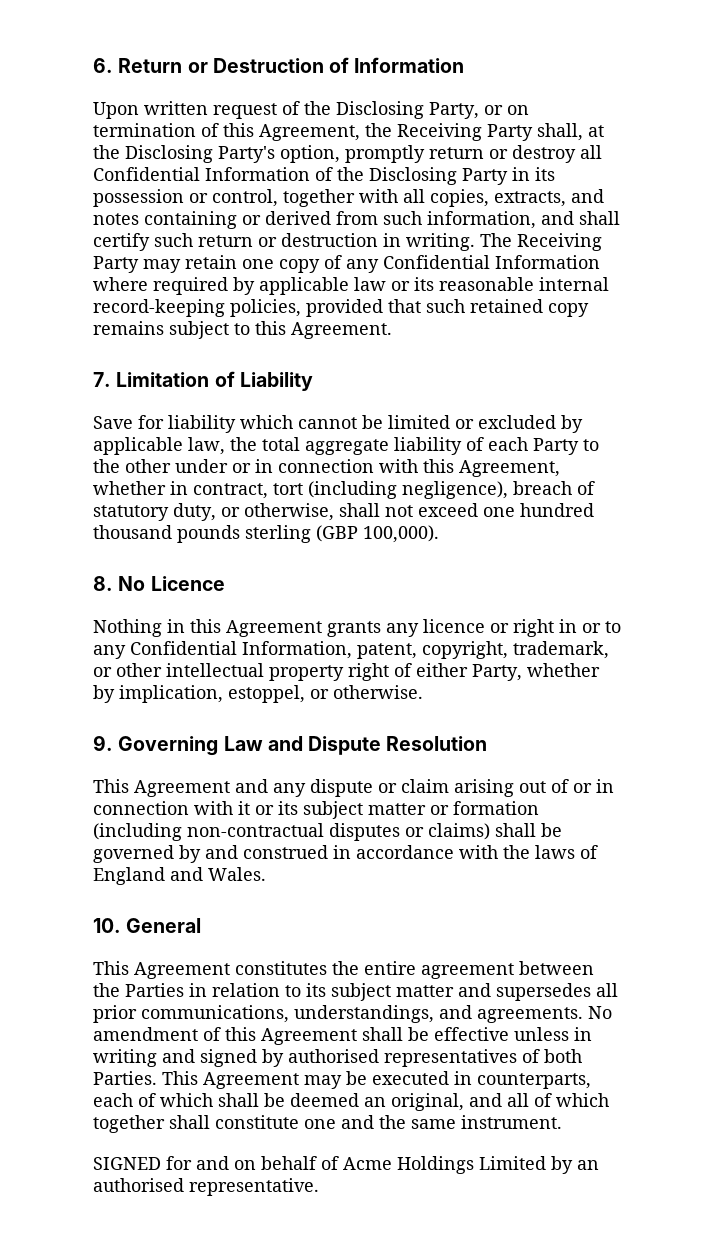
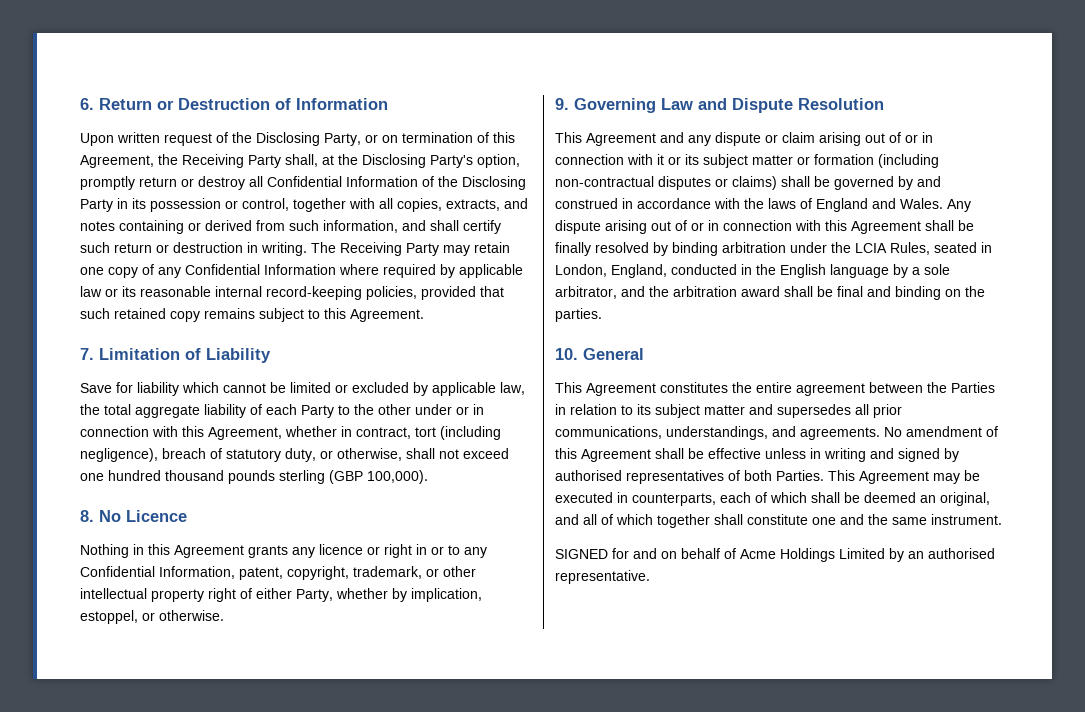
+ Any dispute arising out of or in connection with this Agreement shall be finally resolved by binding arbitration under the LCIA Rules, seated in London, England, conducted in the English language by a sole arbitrator, and the arbitration award shall be final and binding on the parties.

